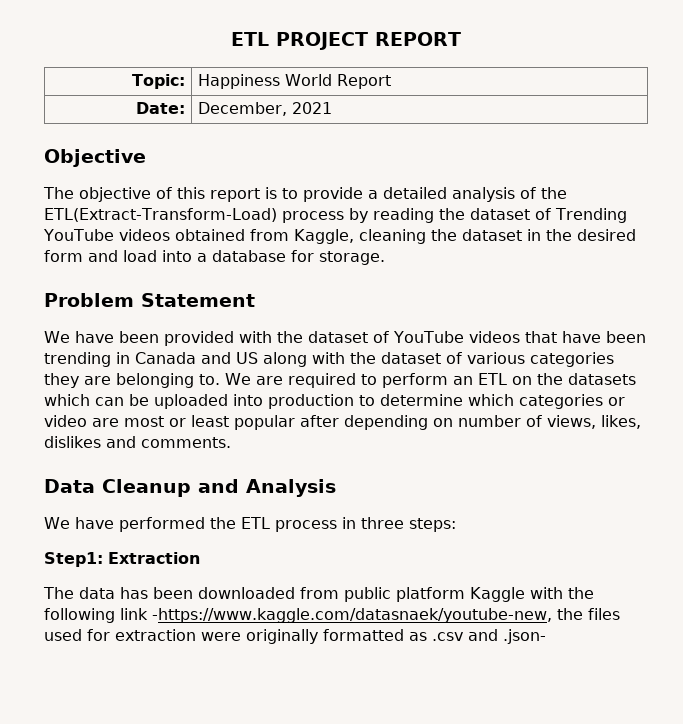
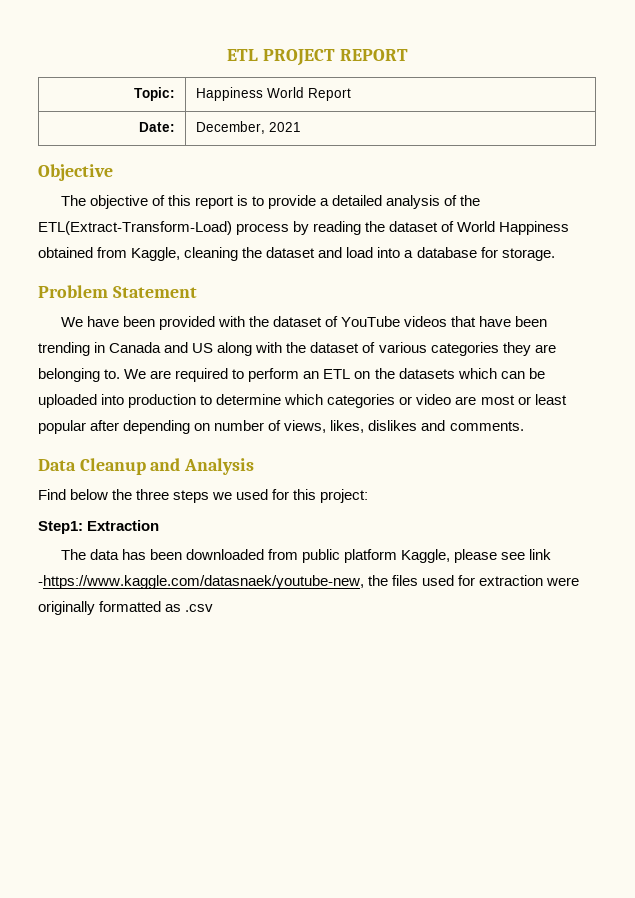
- The objective of this report is to provide a detailed analysis of the ETL(Extract-Transform-Load) process by reading the dataset of Trending YouTube videos obtained from Kaggle, cleaning the dataset in the desired form and load into a database for storage.
+ The objective of this report is to provide a detailed analysis of the ETL(Extract-Transform-Load) process by reading the dataset of World Happiness obtained from Kaggle, cleaning the dataset and load into a database for storage.
- We have performed the ETL process in three steps:
+ Find below the three steps we used for this project:
- The data has been downloaded from public platform Kaggle with the following link -https://www.kaggle.com/datasnaek/youtube-new, the files used for extraction were originally formatted as .csv and .json-
+ The data has been downloaded from public platform Kaggle, please see link -https://www.kaggle.com/datasnaek/youtube-new, the files used for extraction were originally formatted as .csv

